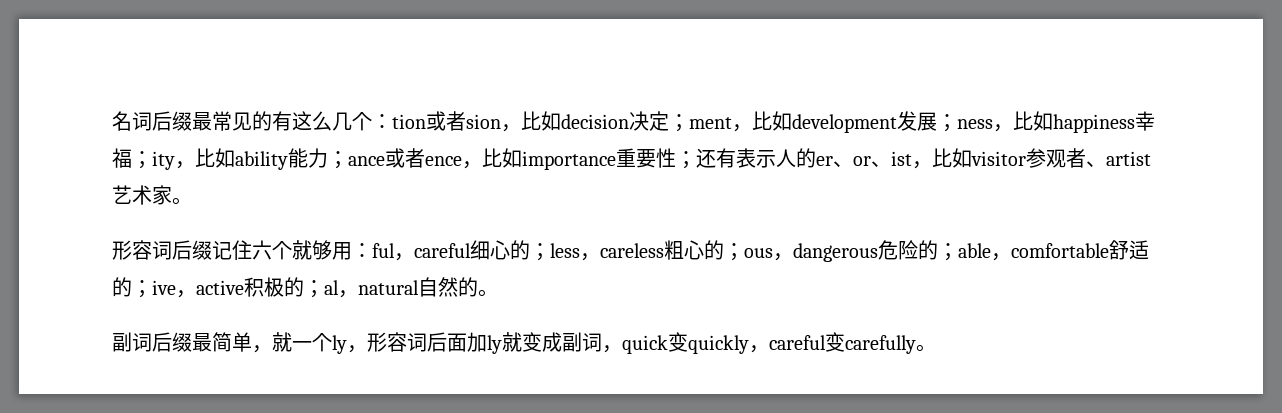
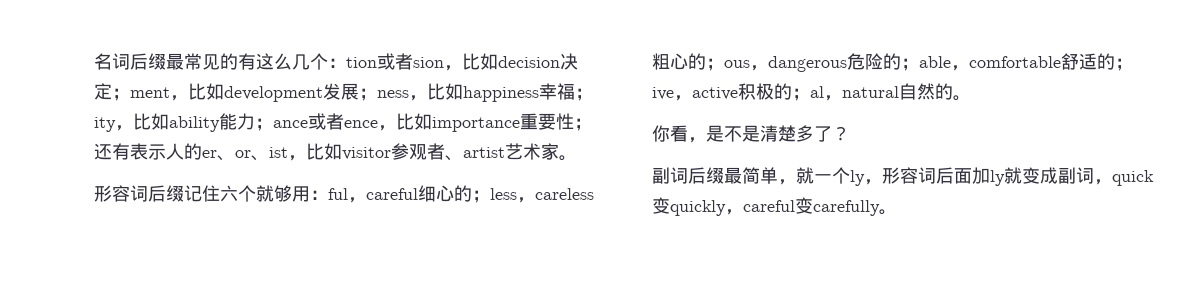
+ 你看，是不是清楚多了？

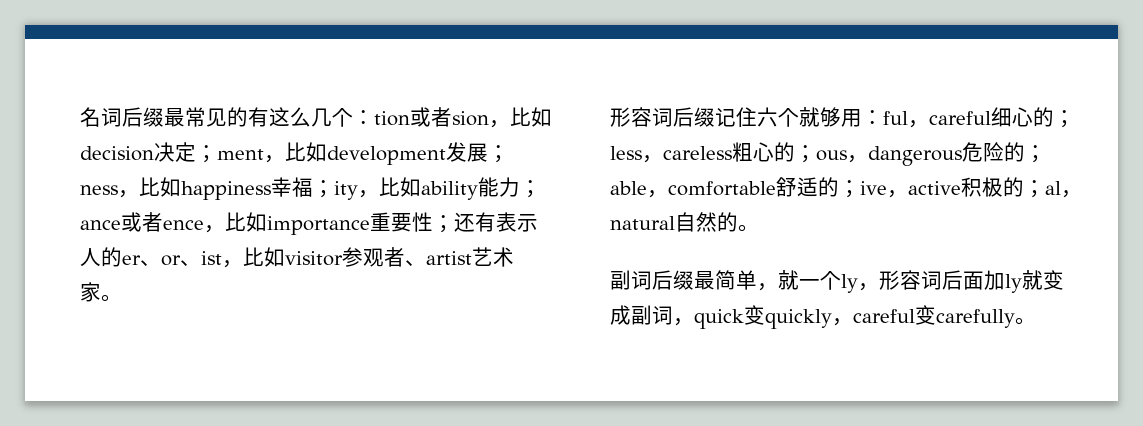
- 你看，是不是清楚多了？

